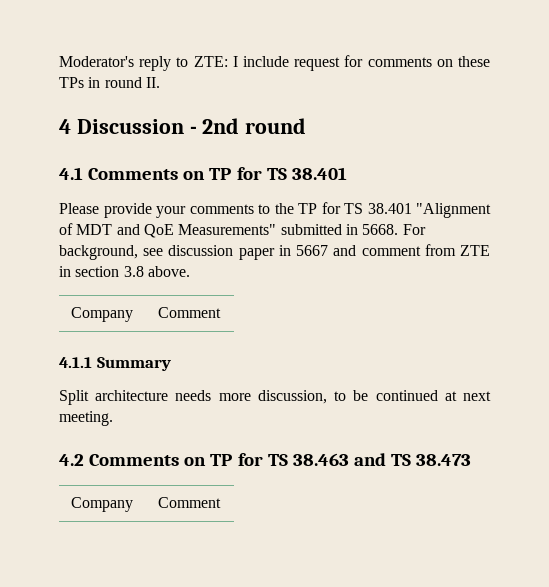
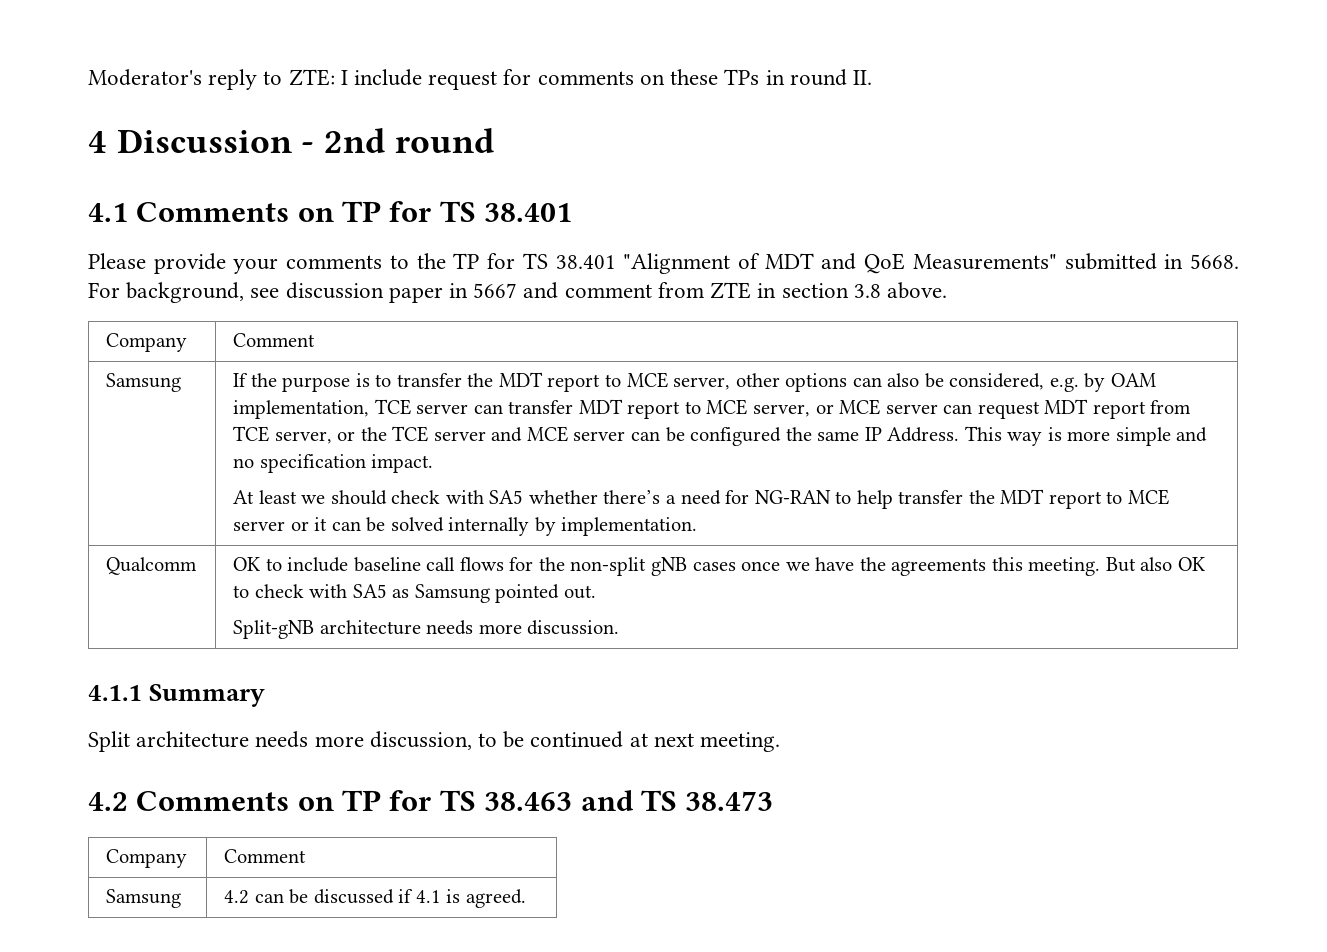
+ Samsung | If the purpose is to transfer the MDT report to MCE server, other options can also be considered, e.g. by OAM implementation, TCE server can transfer MDT report to MCE server, or MCE server can request MDT report from TCE server, or the TCE server and MCE server can be configured the same IP Address. This way is more simple and no specification impact.
+ At least we should check with SA5 whether there’s a need for NG-RAN to help transfer the MDT report to MCE server or it can be solved internally by implementation.
+ Qualcomm | OK to include baseline call flows for the non-split gNB cases once we have the agreements this meeting. But also OK to check with SA5 as Samsung pointed out.
+ Split-gNB architecture needs more discussion.
+ Samsung | 4.2 can be discussed if 4.1 is agreed.

